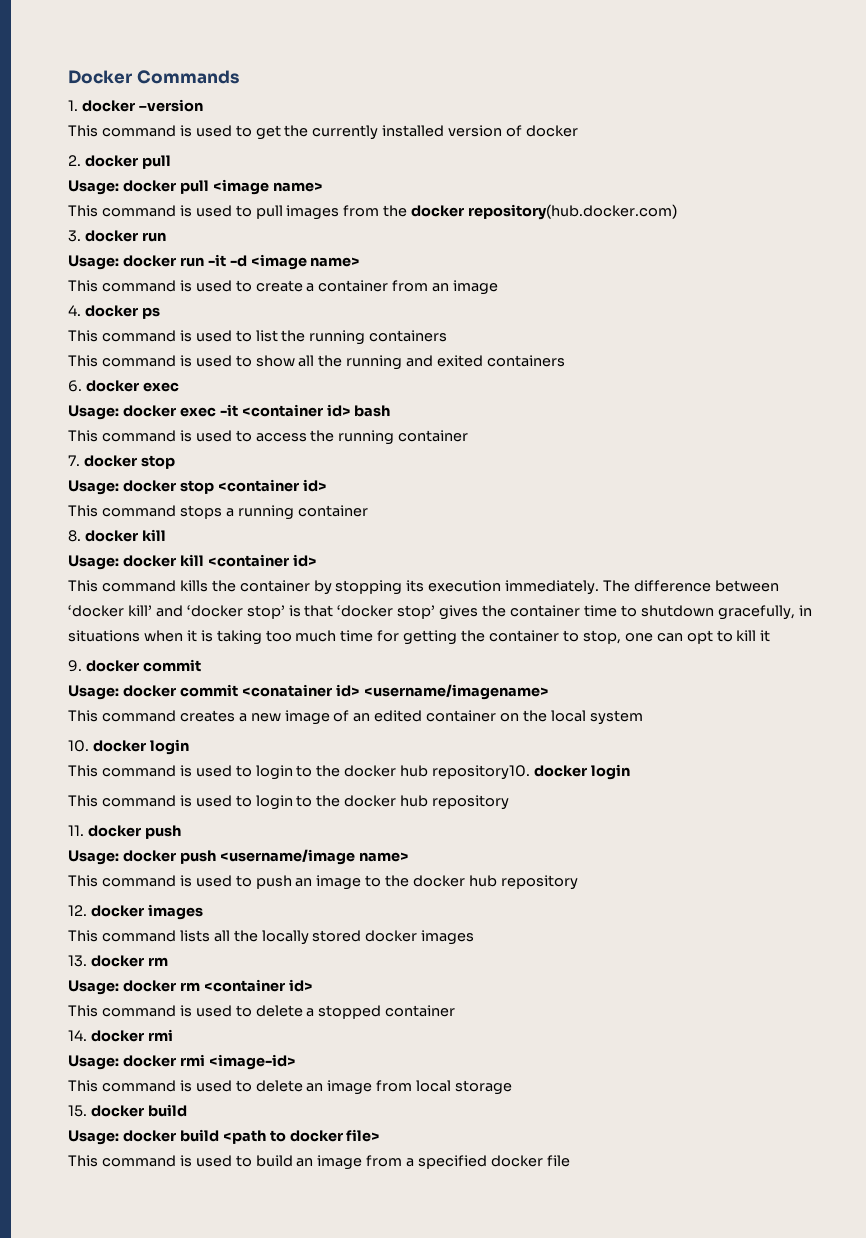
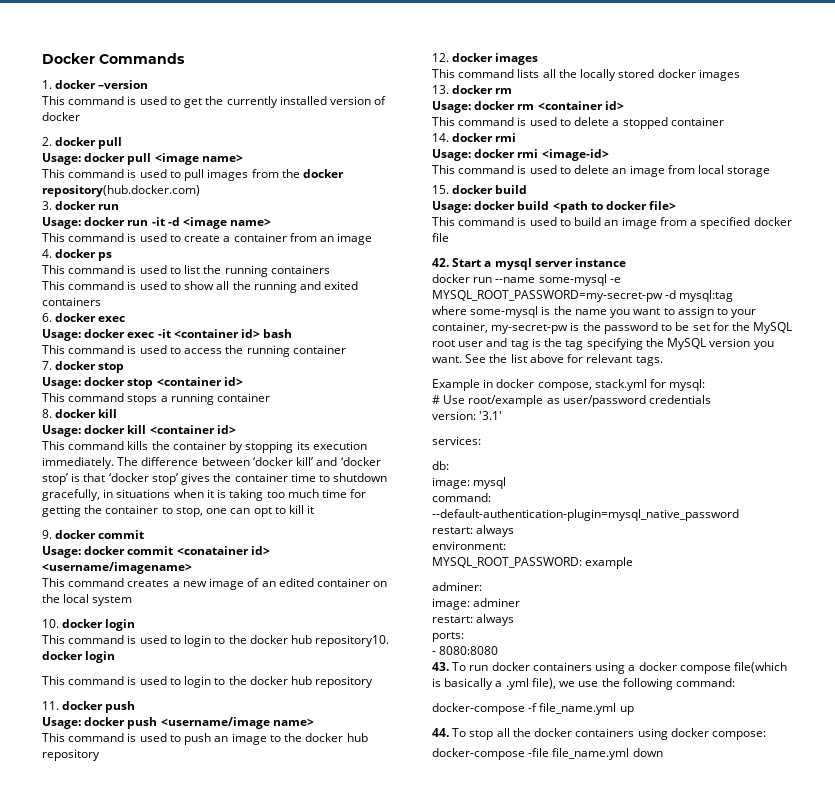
+ 42. Start a mysql server instance
+ docker run --name some-mysql -e MYSQL_ROOT_PASSWORD=my-secret-pw -d mysql:tag
+ where some-mysql is the name you want to assign to your container, my-secret-pw is the password to be set for the MySQL root user and tag is the tag specifying the MySQL version you want. See the list above for relevant tags.
+ Example in docker compose, stack.yml for mysql:
+ # Use root/example as user/password credentials
+ version: '3.1'
+ services:
+ db:
+ image: mysql
+ command: --default-authentication-plugin=mysql_native_password
+ restart: always
+ environment:
+ MYSQL_ROOT_PASSWORD: example
+ adminer:
+ image: adminer
+ restart: always
+ ports:
+ - 8080:8080
+ 43. To run docker containers using a docker compose file(which is basically a .yml file), we use the following command:
+ docker-compose -f file_name.yml up
+ 44. To stop all the docker containers using docker compose:
+ docker-compose -file file_name.yml down

